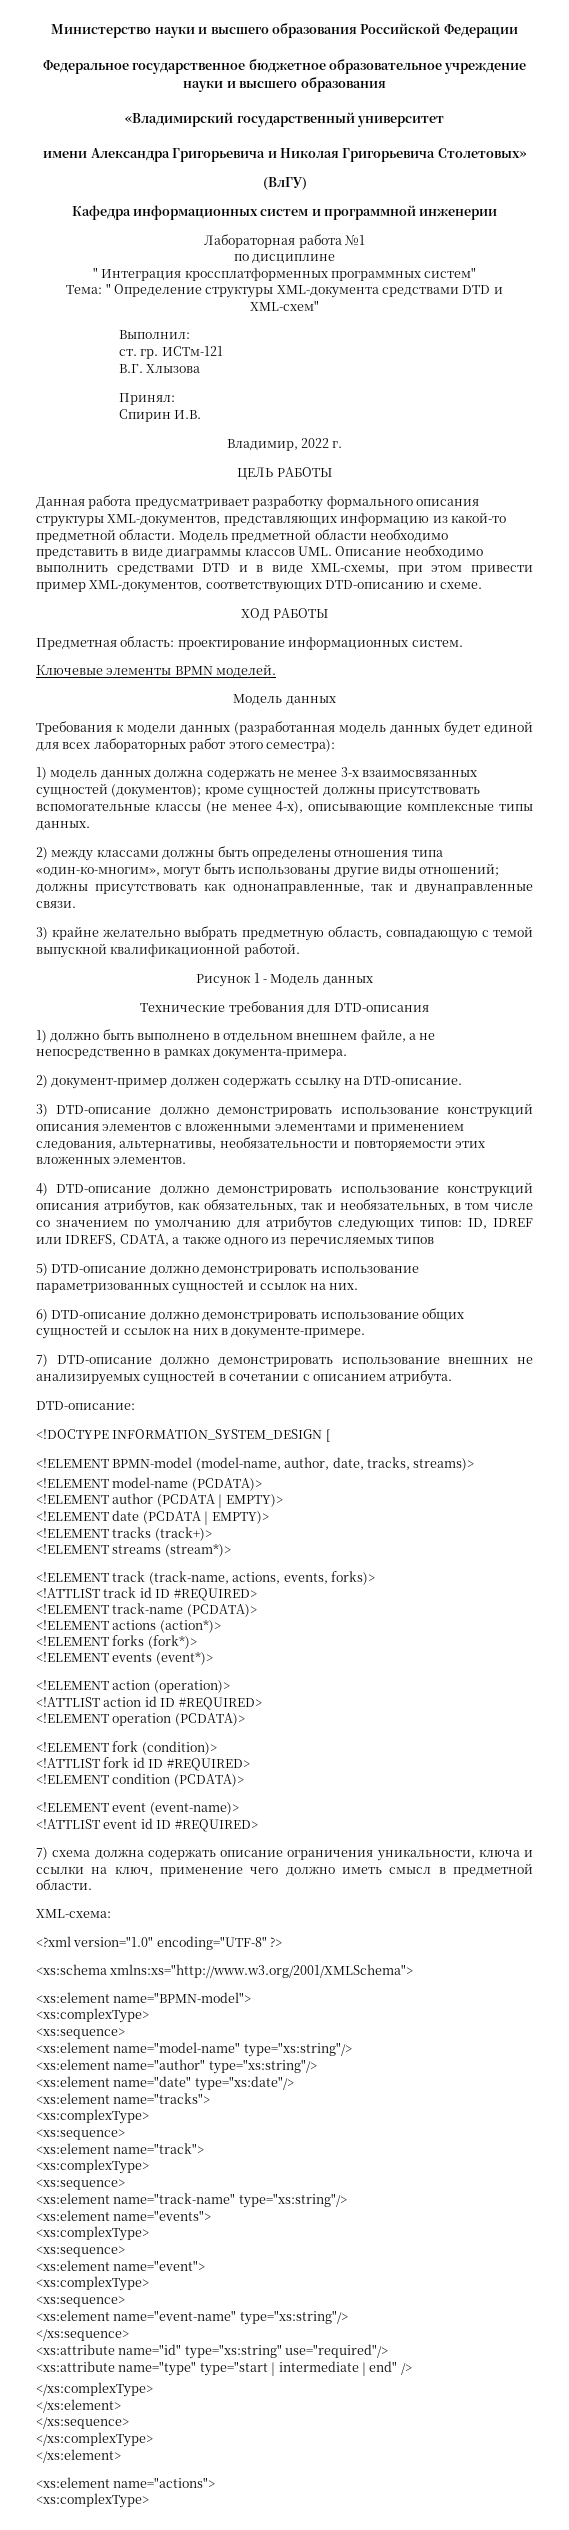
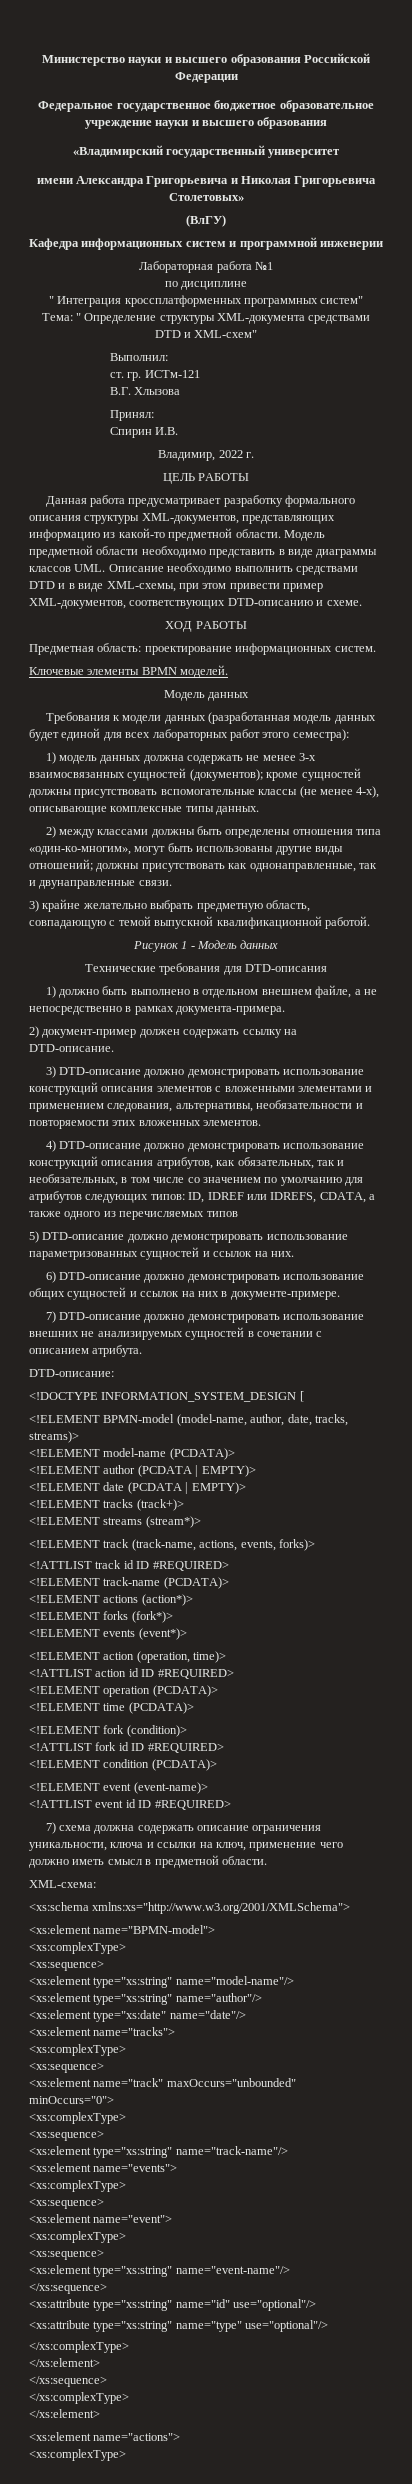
- <!ELEMENT action (operation)>
+ <!ELEMENT action (operation, time)>
+ <!ELEMENT time (PCDATA)>
- <?xml version="1.0" encoding="UTF-8" ?>
- <xs:element name="model-name" type="xs:string"/>
- <xs:element name="author" type="xs:string"/>
- <xs:element name="date" type="xs:date"/>
+ <xs:element type="xs:string" name="model-name"/>
+ <xs:element type="xs:string" name="author"/>
+ <xs:element type="xs:date" name="date"/>
- <xs:element name="track">
+ <xs:element name="track" maxOccurs="unbounded" minOccurs="0">
  <xs:complexType>
  <xs:sequence>
- <xs:element name="track-name" type="xs:string"/>
+ <xs:element type="xs:string" name="track-name"/>
- <xs:element name="event-name" type="xs:string"/>
+ <xs:element type="xs:string" name="event-name"/>
- <xs:attribute name="id" type="xs:string" use="required"/>
- <xs:attribute name="type" type="start | intermediate | end" />
+ <xs:attribute type="xs:string" name="id" use="optional"/>
+ <xs:attribute type="xs:string" name="type" use="optional"/>

